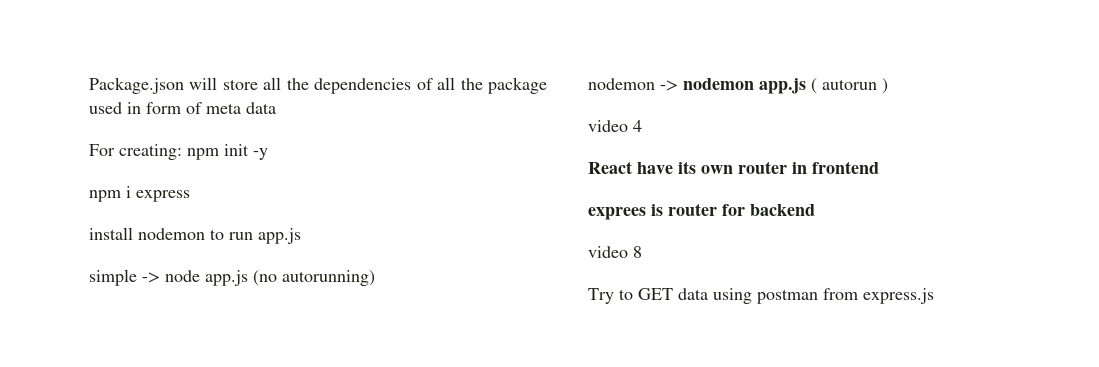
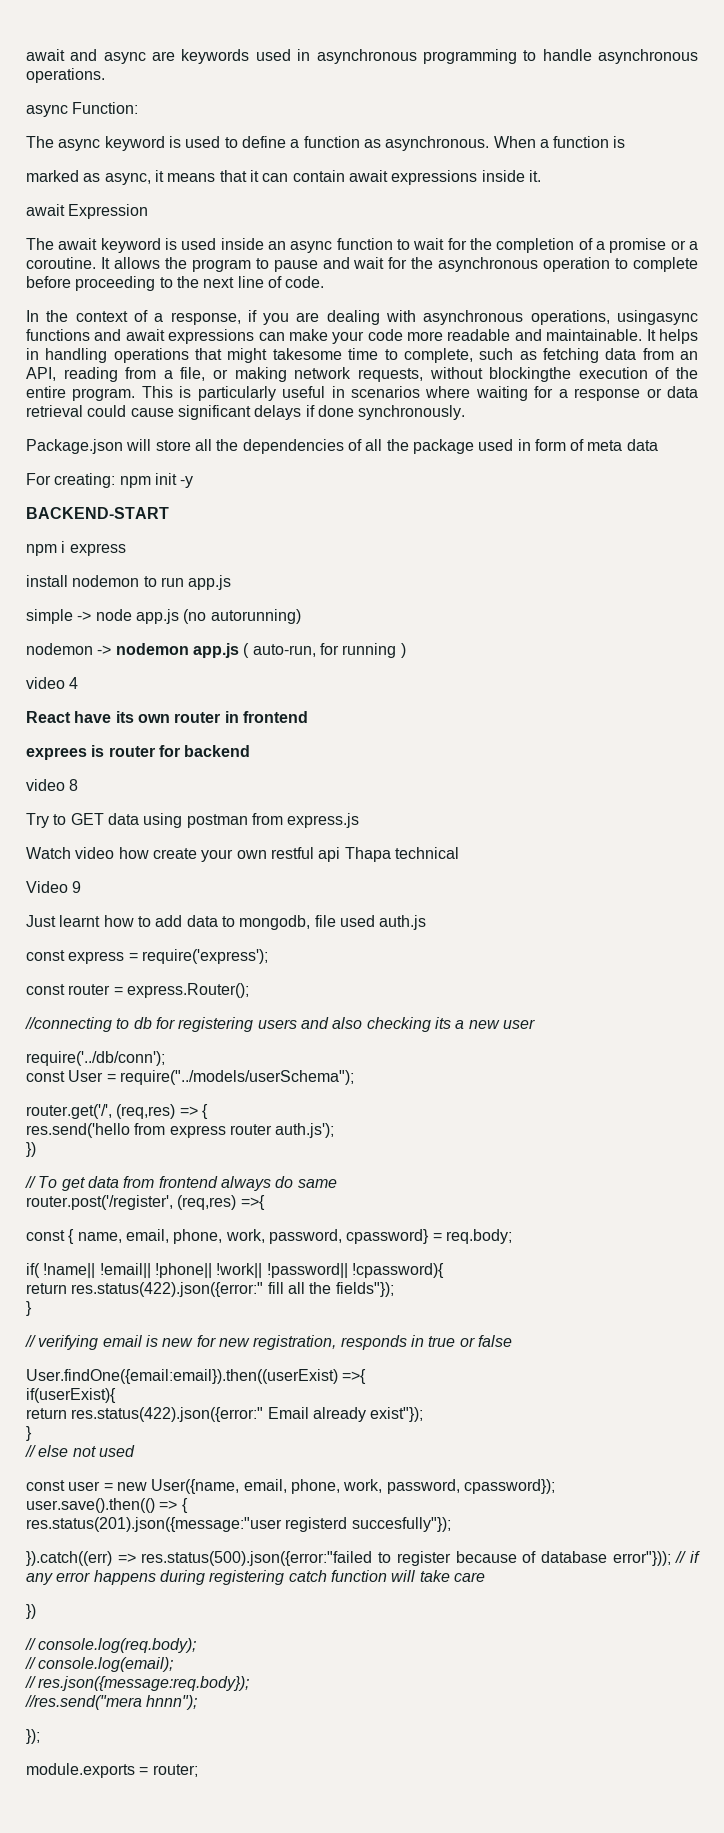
+ await and async are keywords used in asynchronous programming to handle asynchronous operations.
+ async Function:
+ The async keyword is used to define a function as asynchronous. When a function is
+ marked as async, it means that it can contain await expressions inside it.
+ await Expression
+ The await keyword is used inside an async function to wait for the completion of a promise or a coroutine. It allows the program to pause and wait for the asynchronous operation to complete before proceeding to the next line of code.
+ In the context of a response, if you are dealing with asynchronous operations, usingasync functions and await expressions can make your code more readable and maintainable. It helps in handling operations that might takesome time to complete, such as fetching data from an API, reading from a file, or making network requests, without blockingthe execution of the entire program. This is particularly useful in scenarios where waiting for a response or data retrieval could cause significant delays if done synchronously.
+ BACKEND-START
- nodemon -> nodemon app.js ( autorun )
+ nodemon -> nodemon app.js ( auto-run, for running )
+ Watch video how create your own restful api Thapa technical
+ Video 9
+ Just learnt how to add data to mongodb, file used auth.js
+ const express = require('express');
+ const router = express.Router();
+ //connecting to db for registering users and also checking its a new user
+ require('../db/conn');
+ const User = require("../models/userSchema");
+ router.get('/', (req,res) => {
+ res.send('hello from express router auth.js');
+ })
+ // To get data from frontend always do same
+ router.post('/register', (req,res) =>{
+ const { name, email, phone, work, password, cpassword} = req.body;
+ if( !name|| !email|| !phone|| !work|| !password|| !cpassword){
+ return res.status(422).json({error:" fill all the fields"});
+ }
+ // verifying email is new for new registration, responds in true or false
+ User.findOne({email:email}).then((userExist) =>{
+ if(userExist){
+ return res.status(422).json({error:" Email already exist"});
+ }
+ // else not used
+ const user = new User({name, email, phone, work, password, cpassword});
+ user.save().then(() => {
+ res.status(201).json({message:"user registerd succesfully"});
+ }).catch((err) => res.status(500).json({error:"failed to register because of database error"})); // if any error happens during registering catch function will take care
+ })
+ // console.log(req.body);
+ // console.log(email);
+ // res.json({message:req.body});
+ //res.send("mera hnnn");
+ });
+ module.exports = router;

